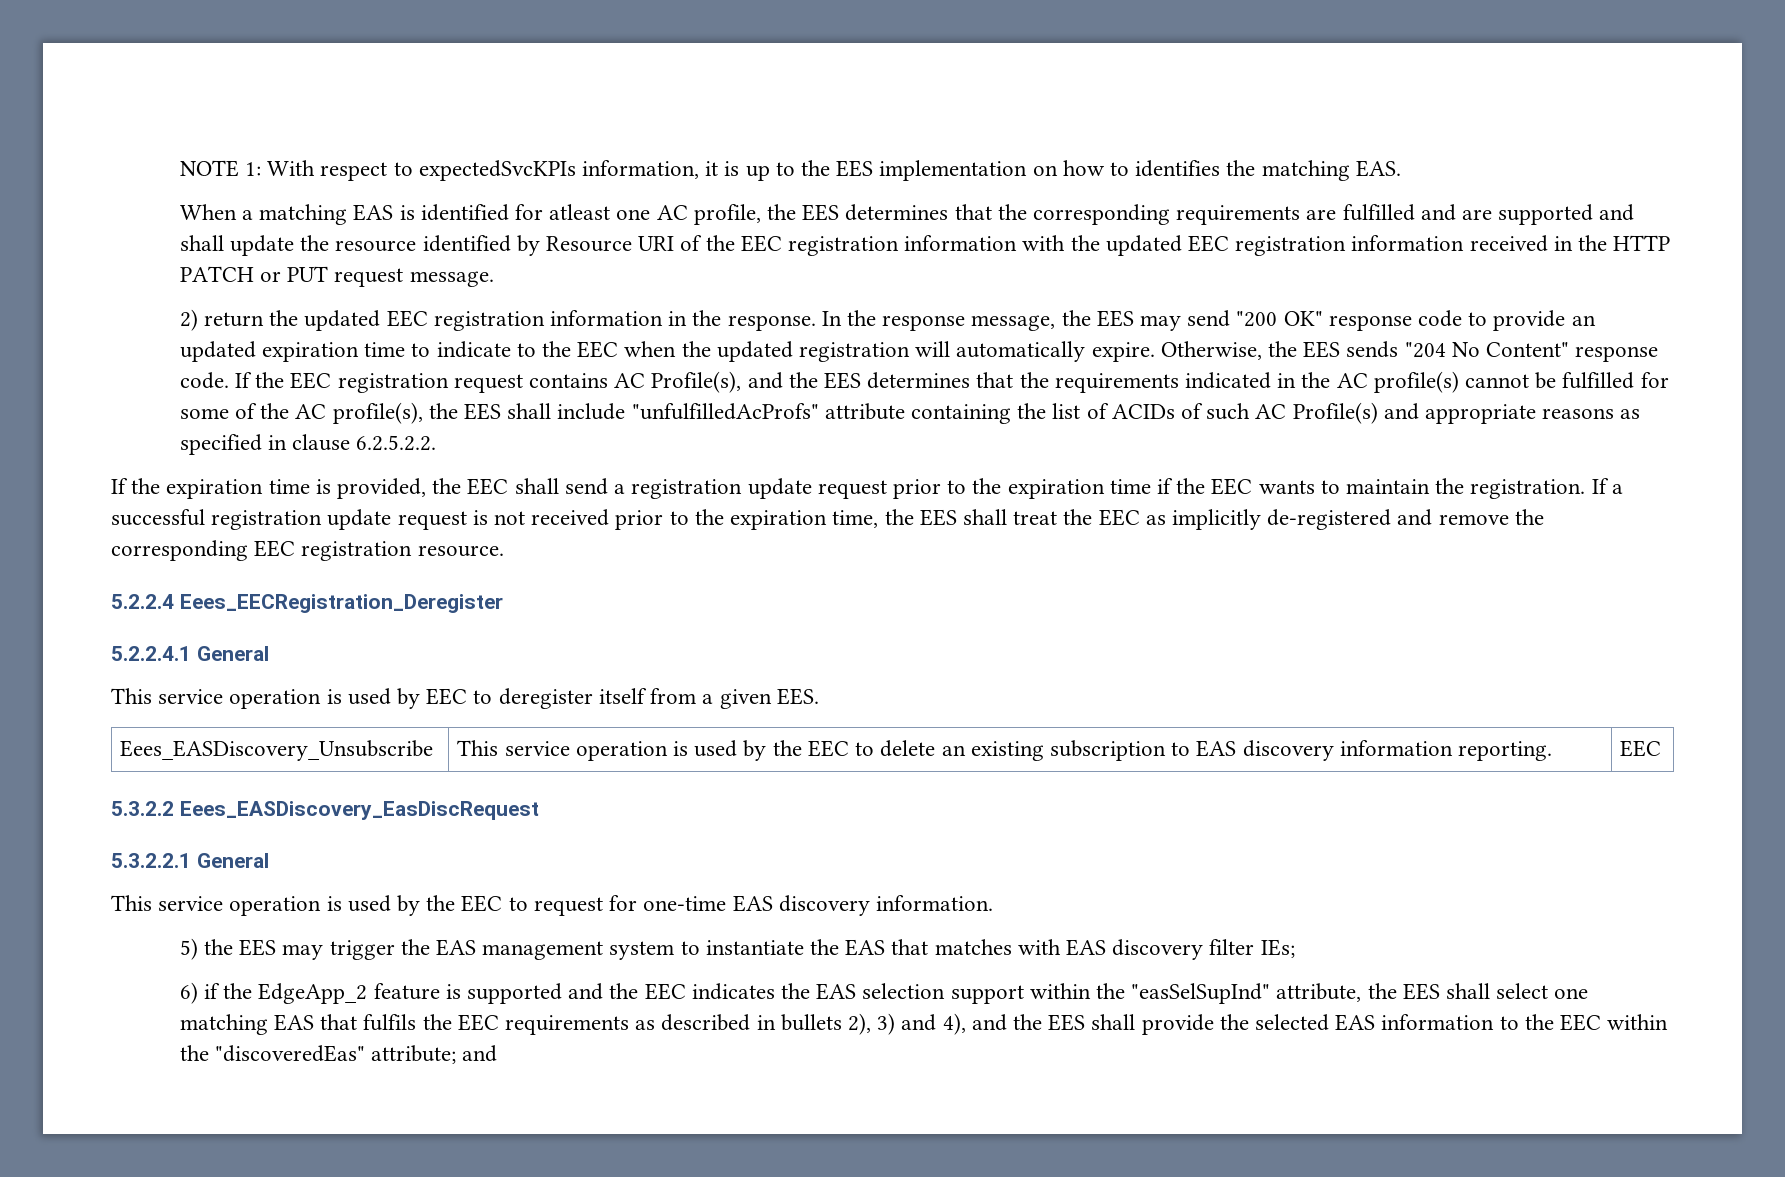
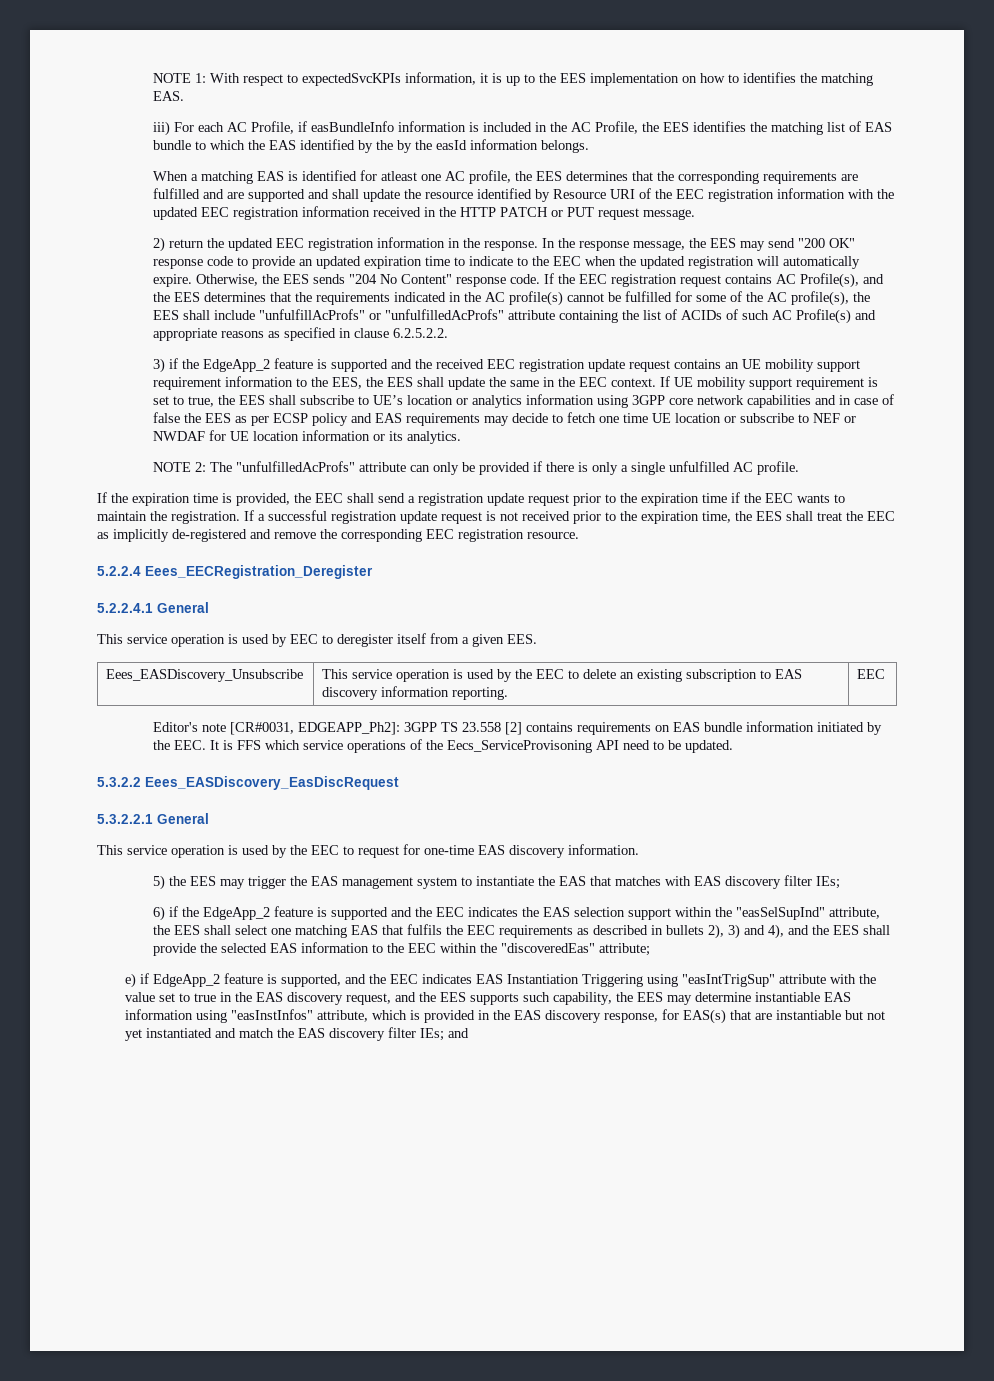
+ iii) For each AC Profile, if easBundleInfo information is included in the AC Profile, the EES identifies the matching list of EAS bundle to which the EAS identified by the by the easId information belongs.
- If the EEC registration request contains AC Profile(s), and the EES determines that the requirements indicated in the AC profile(s) cannot be fulfilled for some of the AC profile(s), the EES shall include "unfulfilledAcProfs" attribute containing the list of ACIDs of such AC Profile(s) and appropriate reasons as specified in clause 6.2.5.2.2.
+ If the EEC registration request contains AC Profile(s), and the EES determines that the requirements indicated in the AC profile(s) cannot be fulfilled for some of the AC profile(s), the EES shall include "unfulfillAcProfs" or "unfulfilledAcProfs" attribute containing the list of ACIDs of such AC Profile(s) and appropriate reasons as specified in clause 6.2.5.2.2.
+ 3) if the EdgeApp_2 feature is supported and the received EEC registration update request contains an UE mobility support requirement information to the EES, the EES shall update the same in the EEC context. If UE mobility support requirement is set to true, the EES shall subscribe to UE’s location or analytics information using 3GPP core network capabilities and in case of false the EES as per ECSP policy and EAS requirements may decide to fetch one time UE location or subscribe to NEF or NWDAF for UE location information or its analytics.
+ NOTE 2: The "unfulfilledAcProfs" attribute can only be provided if there is only a single unfulfilled AC profile.
+ Editor's note [CR#0031, EDGEAPP_Ph2]: 3GPP TS 23.558 [2] contains requirements on EAS bundle information initiated by the EEC. It is FFS which service operations of the Eecs_ServiceProvisoning API need to be updated.
- 6) if the EdgeApp_2 feature is supported and the EEC indicates the EAS selection support within the "easSelSupInd" attribute, the EES shall select one matching EAS that fulfils the EEC requirements as described in bullets 2), 3) and 4), and the EES shall provide the selected EAS information to the EEC within the "discoveredEas" attribute; and
+ 6) if the EdgeApp_2 feature is supported and the EEC indicates the EAS selection support within the "easSelSupInd" attribute, the EES shall select one matching EAS that fulfils the EEC requirements as described in bullets 2), 3) and 4), and the EES shall provide the selected EAS information to the EEC within the "discoveredEas" attribute;
+ e) if EdgeApp_2 feature is supported, and the EEC indicates EAS Instantiation Triggering using "easIntTrigSup" attribute with the value set to true in the EAS discovery request, and the EES supports such capability, the EES may determine instantiable EAS information using "easInstInfos" attribute, which is provided in the EAS discovery response, for EAS(s) that are instantiable but not yet instantiated and match the EAS discovery filter IEs; and

